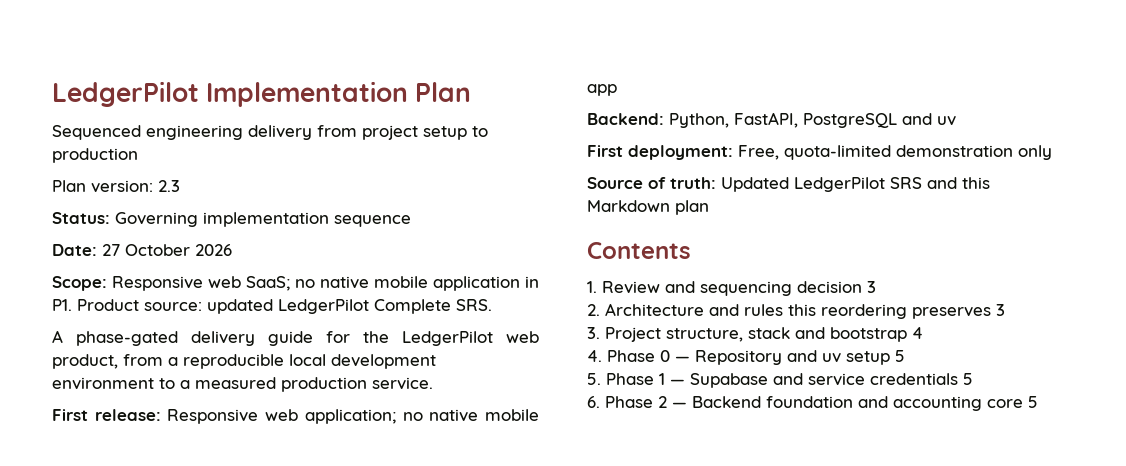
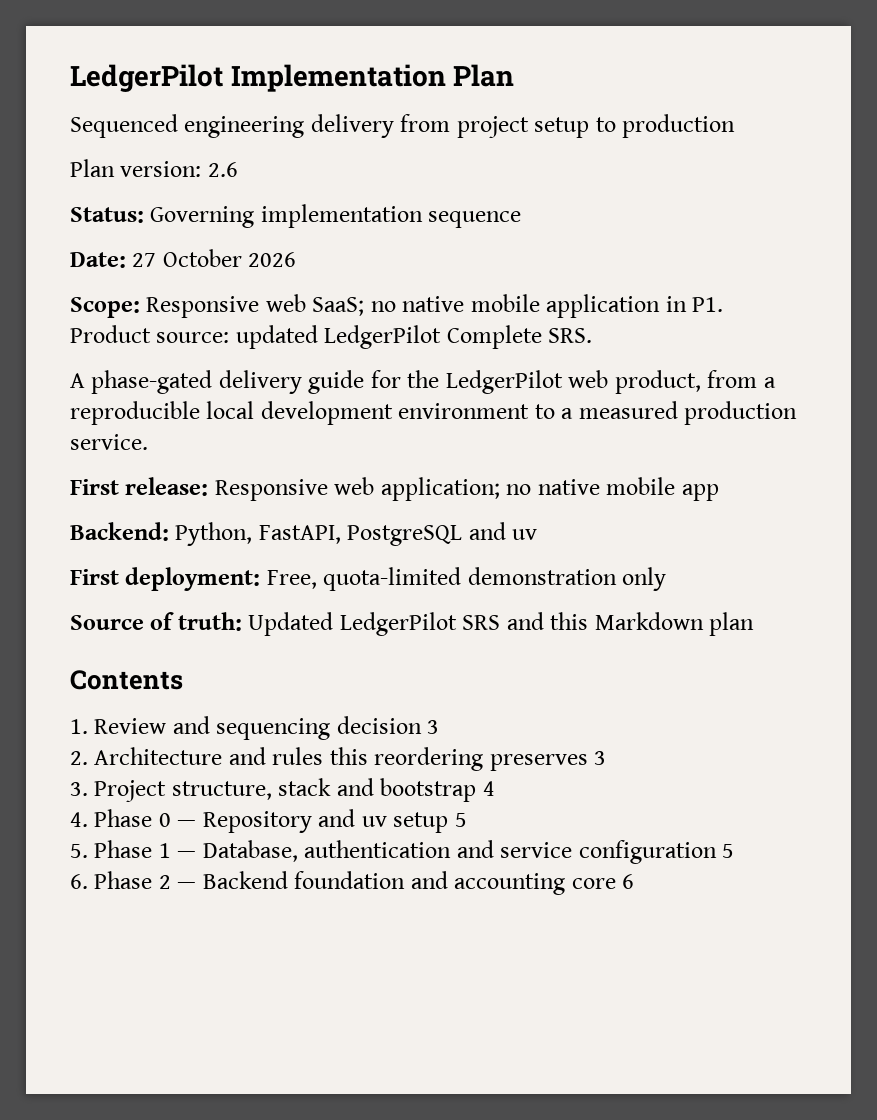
- Plan version: 2.3
+ Plan version: 2.6
- 5. Phase 1 — Supabase and service credentials 5
+ 5. Phase 1 — Database, authentication and service configuration 5
- 6. Phase 2 — Backend foundation and accounting core 5
+ 6. Phase 2 — Backend foundation and accounting core 6

